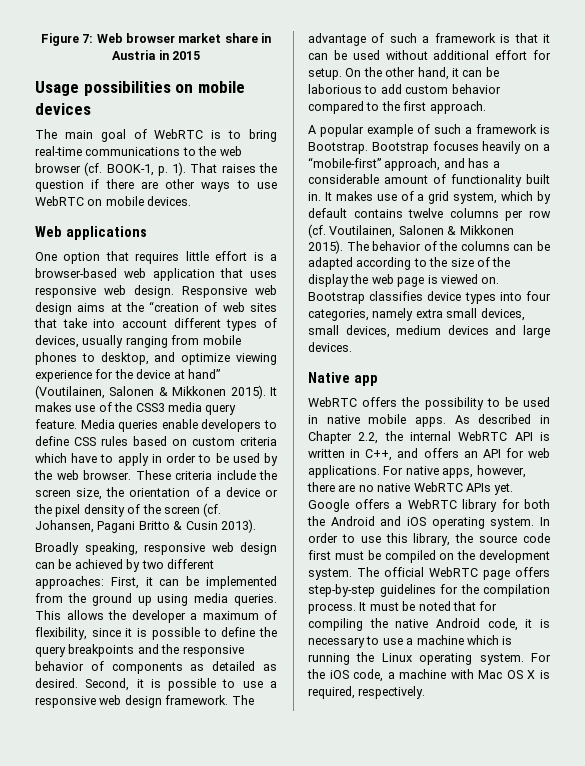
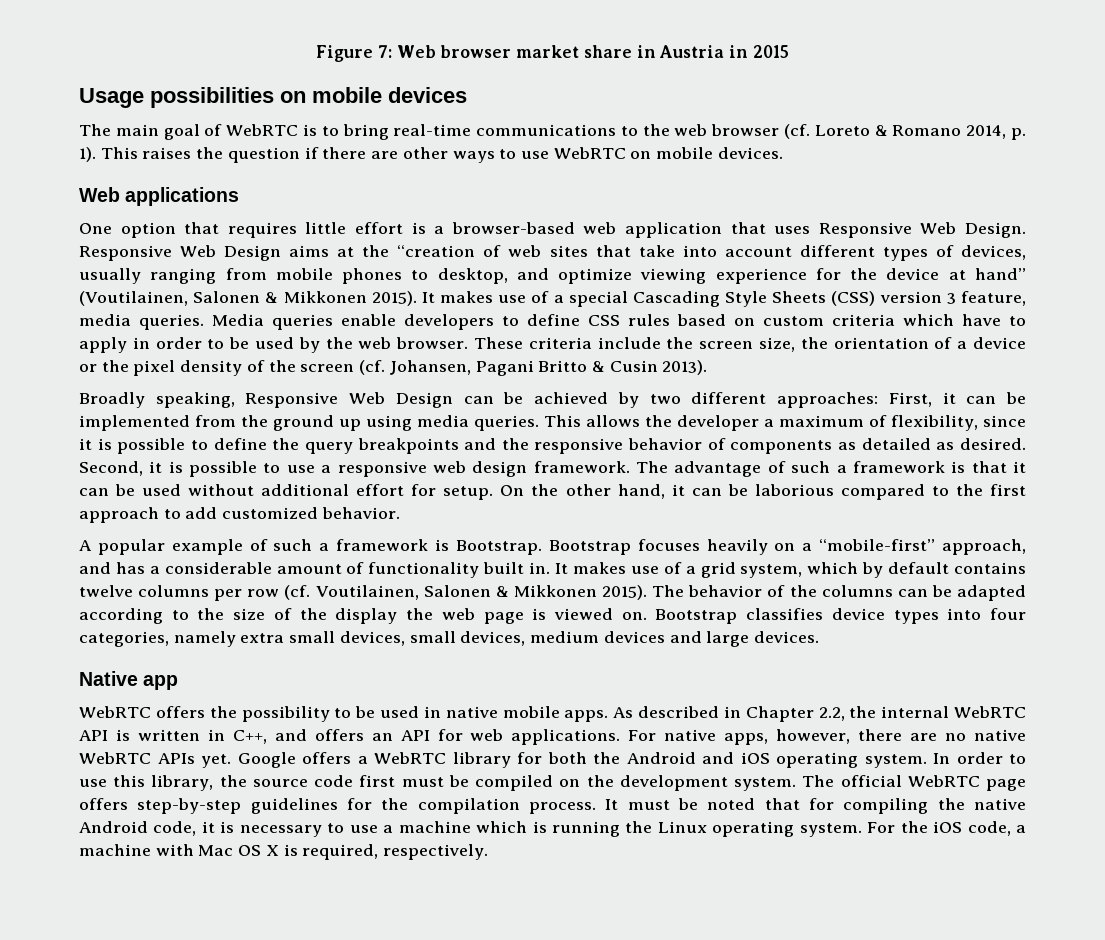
- The main goal of WebRTC is to bring real-time communications to the web browser (cf. BOOK-1, p. 1).
+ The main goal of WebRTC is to bring real-time communications to the web browser (cf. Loreto & Romano 2014, p. 1).
- That raises the question if there are other ways to use WebRTC on mobile devices.
+ This raises the question if there are other ways to use WebRTC on mobile devices.
- One option that requires little effort is a browser-based web application that uses responsive web design. Responsive web design aims at the “creation of web sites that take into account different types of devices, usually ranging from mobile phones to desktop, and optimize viewing experience for the device at hand” (Voutilainen, Salonen & Mikkonen 2015).
+ One option that requires little effort is a browser-based web application that uses Responsive Web Design. Responsive Web Design aims at the “creation of web sites that take into account different types of devices, usually ranging from mobile phones to desktop, and optimize viewing experience for the device at hand” (Voutilainen, Salonen & Mikkonen 2015).
- It makes use of the CSS3 media query feature.
+ It makes use of a special Cascading Style Sheets (CSS) version 3 feature, media queries.
- Broadly speaking, responsive web design can be achieved by two different approaches: First, it can be implemented from the ground up using media queries.
+ Broadly speaking, Responsive Web Design can be achieved by two different approaches: First, it can be implemented from the ground up using media queries.
- On the other hand, it can be laborious to add custom behavior compared to the first approach.
+ On the other hand, it can be laborious compared to the first approach to add customized behavior.

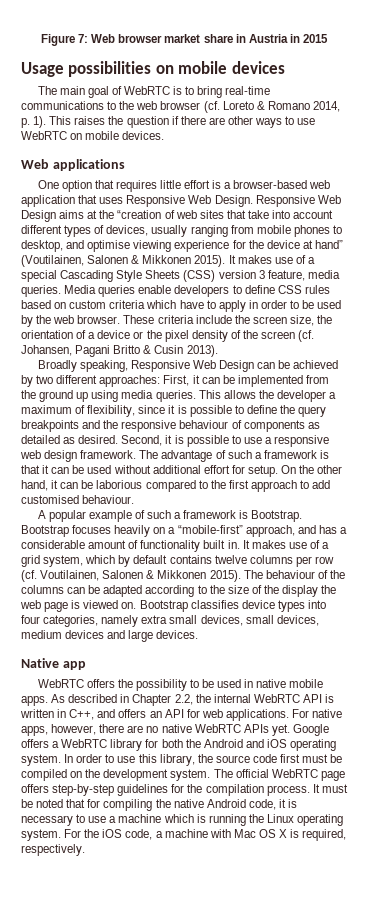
- Responsive Web Design aims at the “creation of web sites that take into account different types of devices, usually ranging from mobile phones to desktop, and optimize viewing experience for the device at hand” (Voutilainen, Salonen & Mikkonen 2015).
+ Responsive Web Design aims at the “creation of web sites that take into account different types of devices, usually ranging from mobile phones to desktop, and optimise viewing experience for the device at hand” (Voutilainen, Salonen & Mikkonen 2015).
- This allows the developer a maximum of flexibility, since it is possible to define the query breakpoints and the responsive behavior of components as detailed as desired.
+ This allows the developer a maximum of flexibility, since it is possible to define the query breakpoints and the responsive behaviour of components as detailed as desired.
- On the other hand, it can be laborious compared to the first approach to add customized behavior.
+ On the other hand, it can be laborious compared to the first approach to add customised behaviour.
- The behavior of the columns can be adapted according to the size of the display the web page is viewed on.
+ The behaviour of the columns can be adapted according to the size of the display the web page is viewed on.

